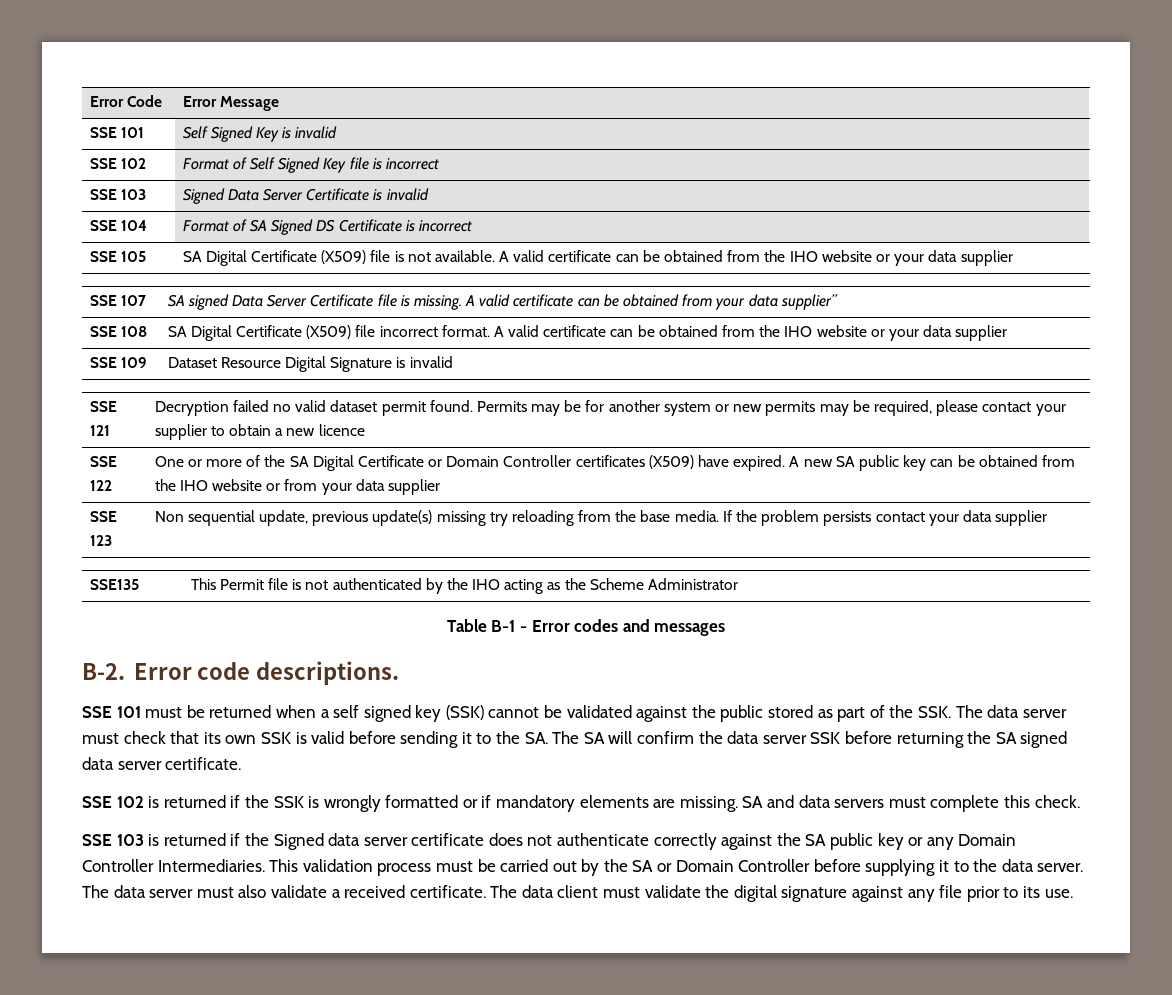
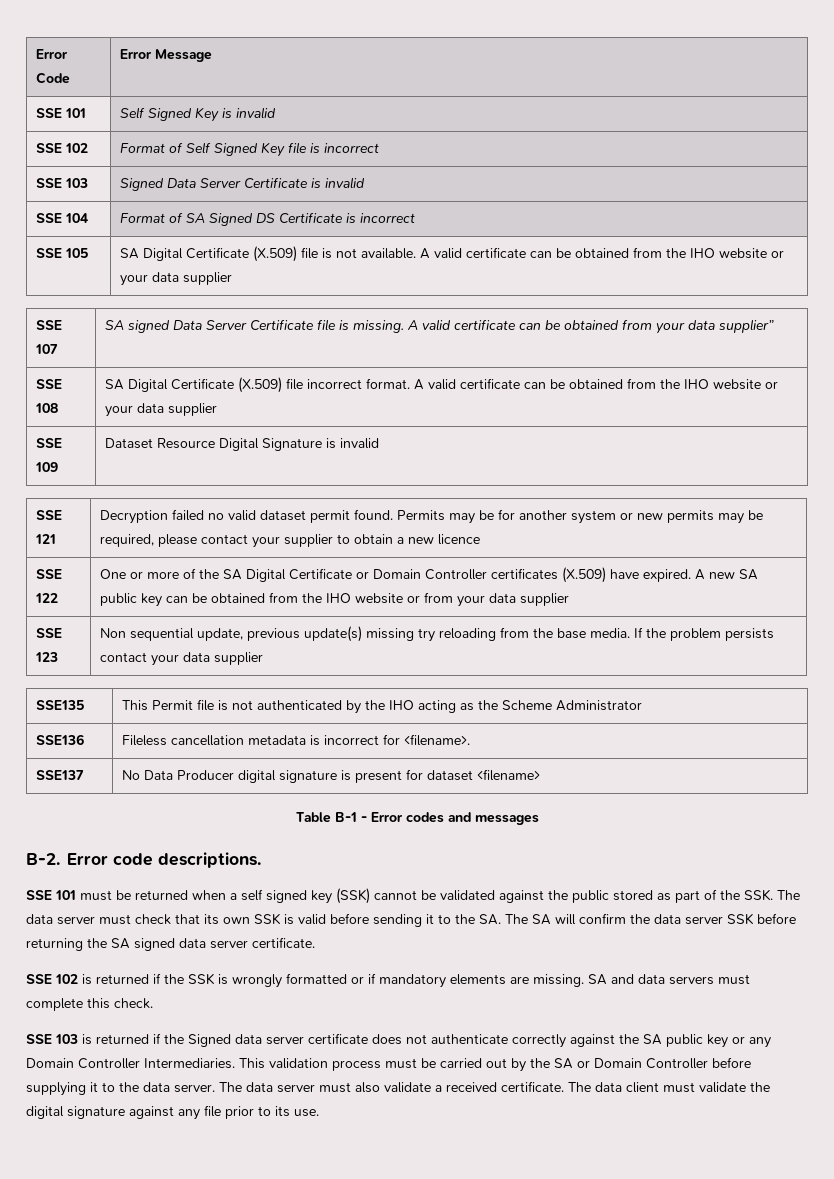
- SSE 105 | SA Digital Certificate (X509) file is not available. A valid certificate can be obtained from the IHO website or your data supplier
+ SSE 105 | SA Digital Certificate (X.509) file is not available. A valid certificate can be obtained from the IHO website or your data supplier
- SSE 108 | SA Digital Certificate (X509) file incorrect format. A valid certificate can be obtained from the IHO website or your data supplier
+ SSE 108 | SA Digital Certificate (X.509) file incorrect format. A valid certificate can be obtained from the IHO website or your data supplier
- SSE 122 | One or more of the SA Digital Certificate or Domain Controller certificates (X509) have expired. A new SA public key can be obtained from the IHO website or from your data supplier
+ SSE 122 | One or more of the SA Digital Certificate or Domain Controller certificates (X.509) have expired. A new SA public key can be obtained from the IHO website or from your data supplier
+ SSE136 | Fileless cancellation metadata is incorrect for <filename>.
+ SSE137 | No Data Producer digital signature is present for dataset <filename>

